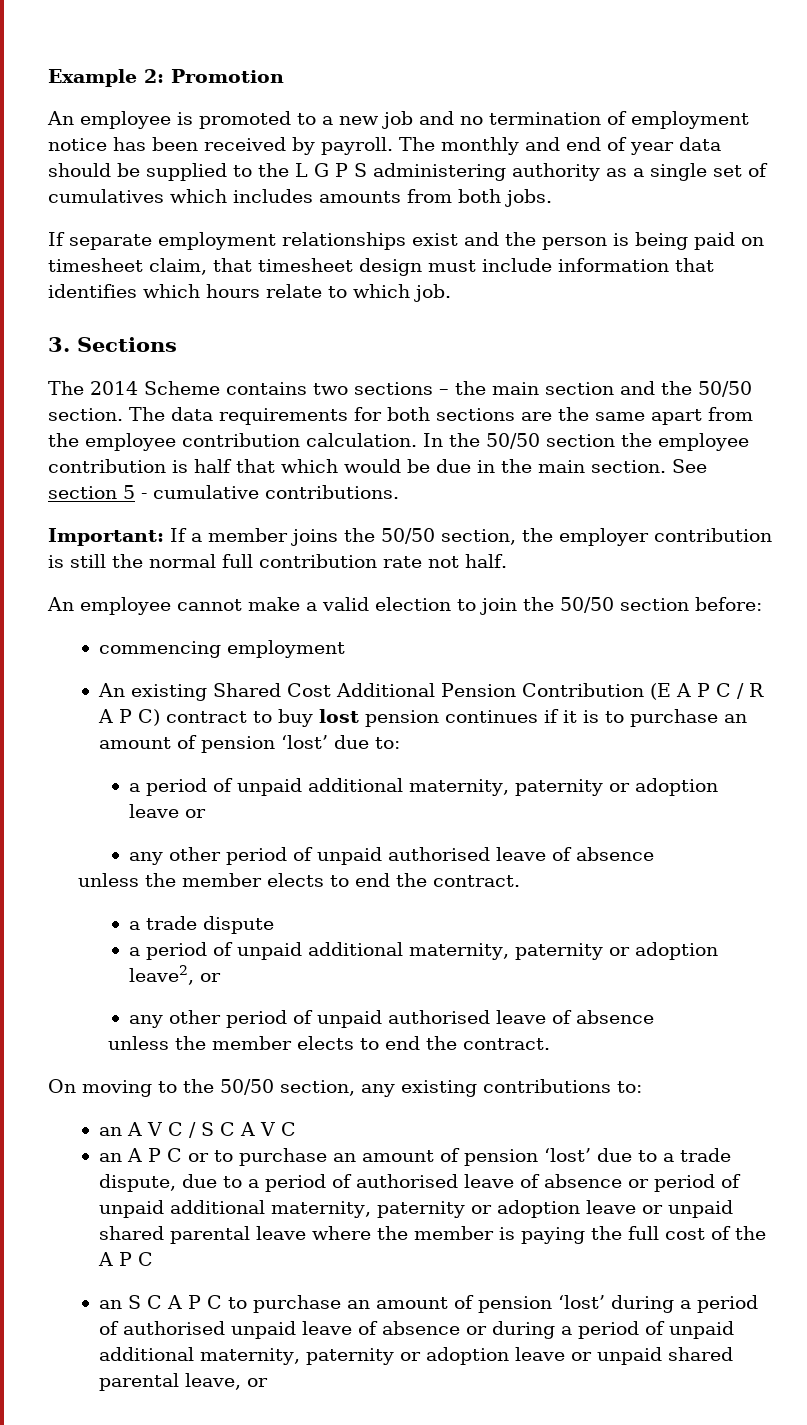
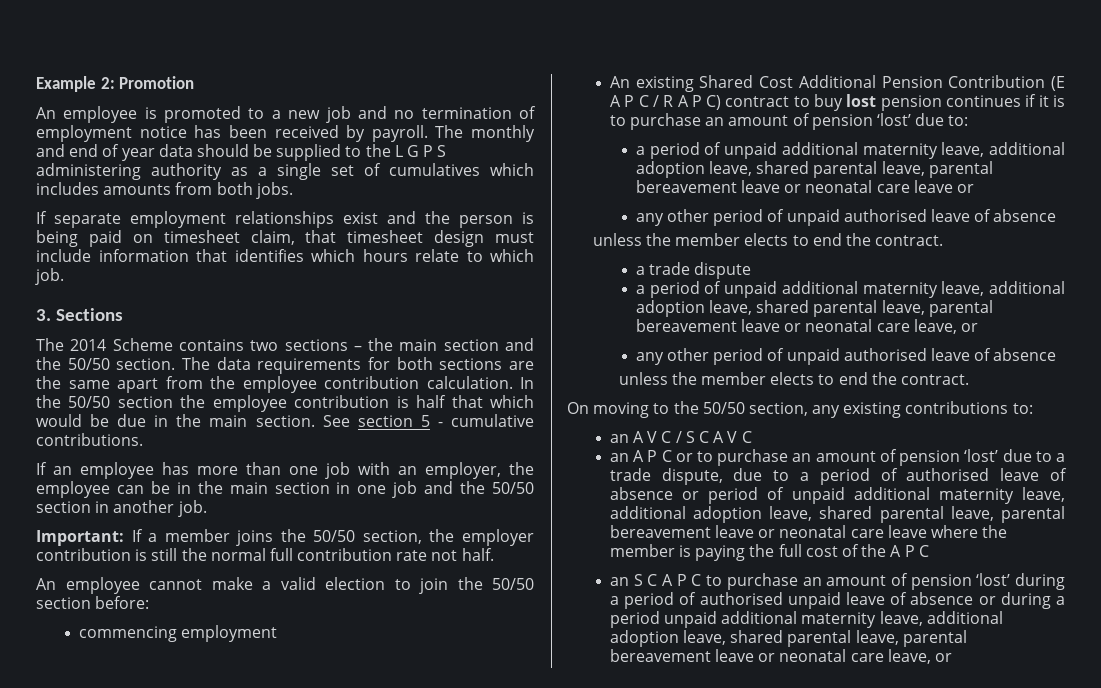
+ If an employee has more than one job with an employer, the employee can be in the main section in one job and the 50/50 section in another job.
  An existing Shared Cost Additional Pension Contribution (E A P C / R A P C) contract to buy lost pension continues if it is to purchase an amount of pension ‘lost’ due to:
- a period of unpaid additional maternity, paternity or adoption leave or
+ a period of unpaid additional maternity leave, additional adoption leave, shared parental leave, parental bereavement leave or neonatal care leave or
- a period of unpaid additional maternity, paternity or adoption leave2, or
+ a period of unpaid additional maternity leave, additional adoption leave, shared parental leave, parental bereavement leave or neonatal care leave, or
- an A P C or to purchase an amount of pension ‘lost’ due to a trade dispute, due to a period of authorised leave of absence or period of unpaid additional maternity, paternity or adoption leave or unpaid shared parental leave where the member is paying the full cost of the A P C
+ an A P C or to purchase an amount of pension ‘lost’ due to a trade dispute, due to a period of authorised leave of absence or period of unpaid additional maternity leave, additional adoption leave, shared parental leave, parental bereavement leave or neonatal care leave where the member is paying the full cost of the A P C
- an S C A P C to purchase an amount of pension ‘lost’ during a period of authorised unpaid leave of absence or during a period of unpaid additional maternity, paternity or adoption leave or unpaid shared parental leave, or
+ an S C A P C to purchase an amount of pension ‘lost’ during a period of authorised unpaid leave of absence or during a period unpaid additional maternity leave, additional adoption leave, shared parental leave, parental bereavement leave or neonatal care leave, or

